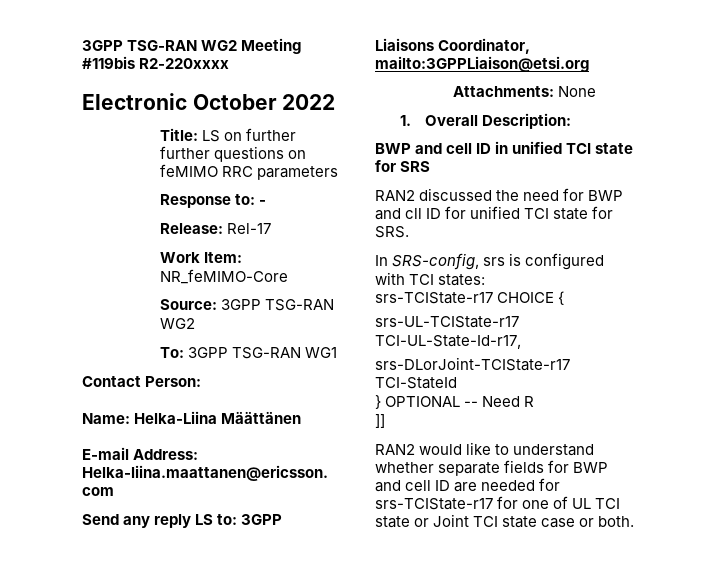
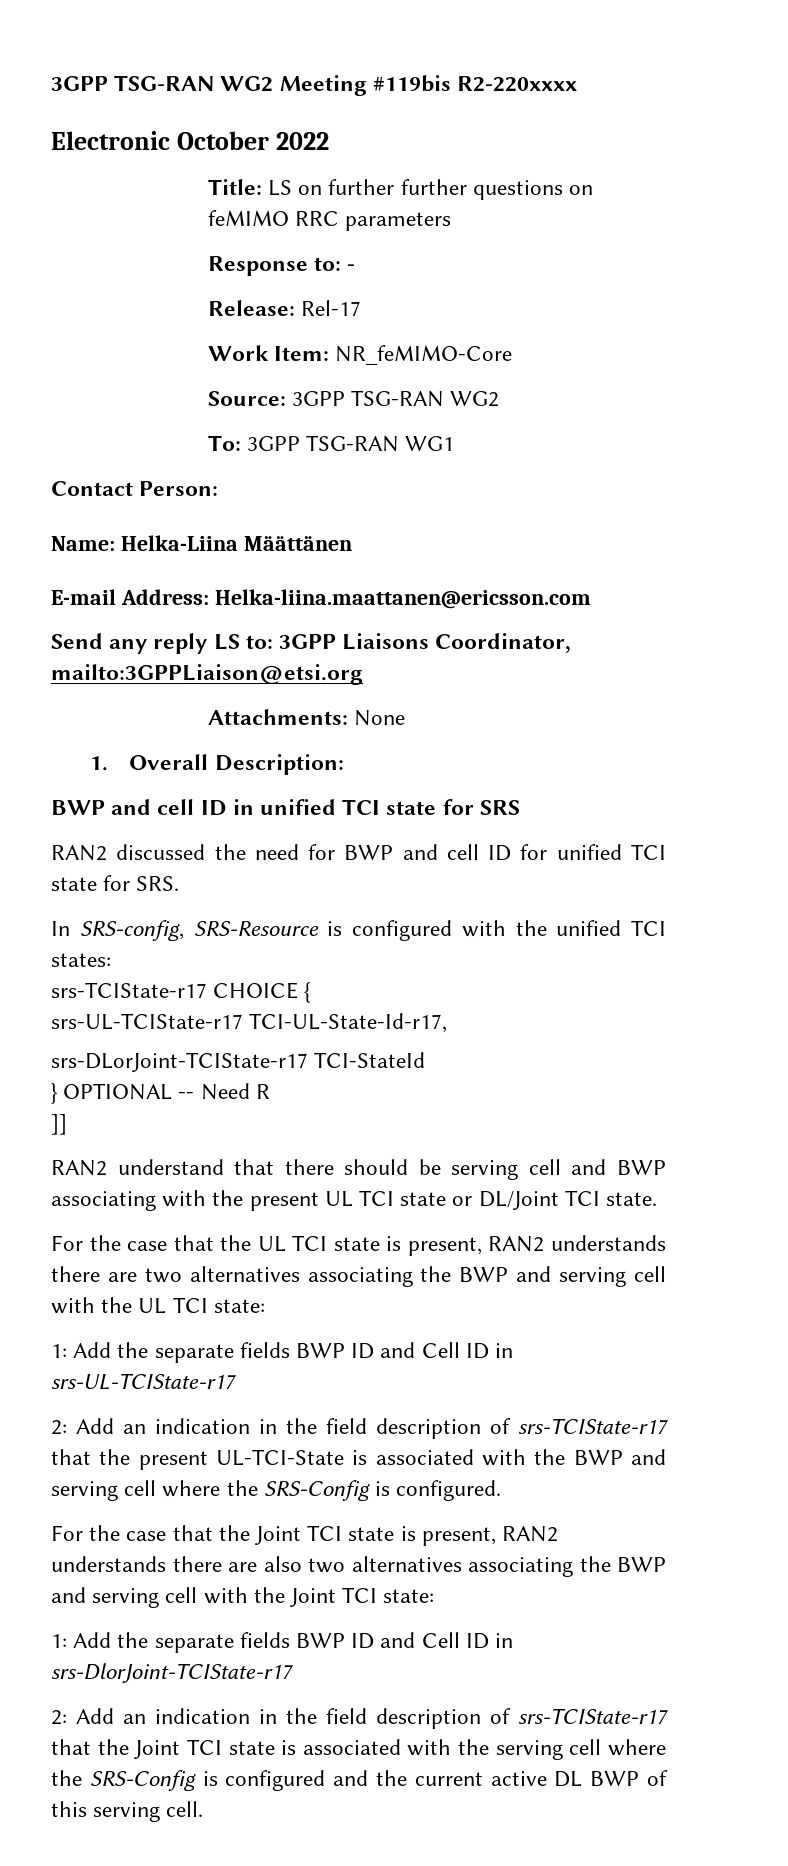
- RAN2 discussed the need for BWP and cll ID for unified TCI state for SRS.
+ RAN2 discussed the need for BWP and cell ID for unified TCI state for SRS.
- In SRS-config, srs is configured with TCI states:
+ In SRS-config, SRS-Resource is configured with the unified TCI states:
- RAN2 would like to understand whether separate fields for BWP and cell ID are needed for srs-TCIState-r17 for one of UL TCI state or Joint TCI state case or both.
+ RAN2 understand that there should be serving cell and BWP associating with the present UL TCI state or DL/Joint TCI state.
+ For the case that the UL TCI state is present, RAN2 understands there are two alternatives associating the BWP and serving cell with the UL TCI state:
+ 1: Add the separate fields BWP ID and Cell ID in srs-UL-TCIState-r17
+ 2: Add an indication in the field description of srs-TCIState-r17 that the present UL-TCI-State is associated with the BWP and serving cell where the SRS-Config is configured.
+ For the case that the Joint TCI state is present, RAN2 understands there are also two alternatives associating the BWP and serving cell with the Joint TCI state:
+ 1: Add the separate fields BWP ID and Cell ID in srs-DlorJoint-TCIState-r17
+ 2: Add an indication in the field description of srs-TCIState-r17 that the Joint TCI state is associated with the serving cell where the SRS-Config is configured and the current active DL BWP of this serving cell.

